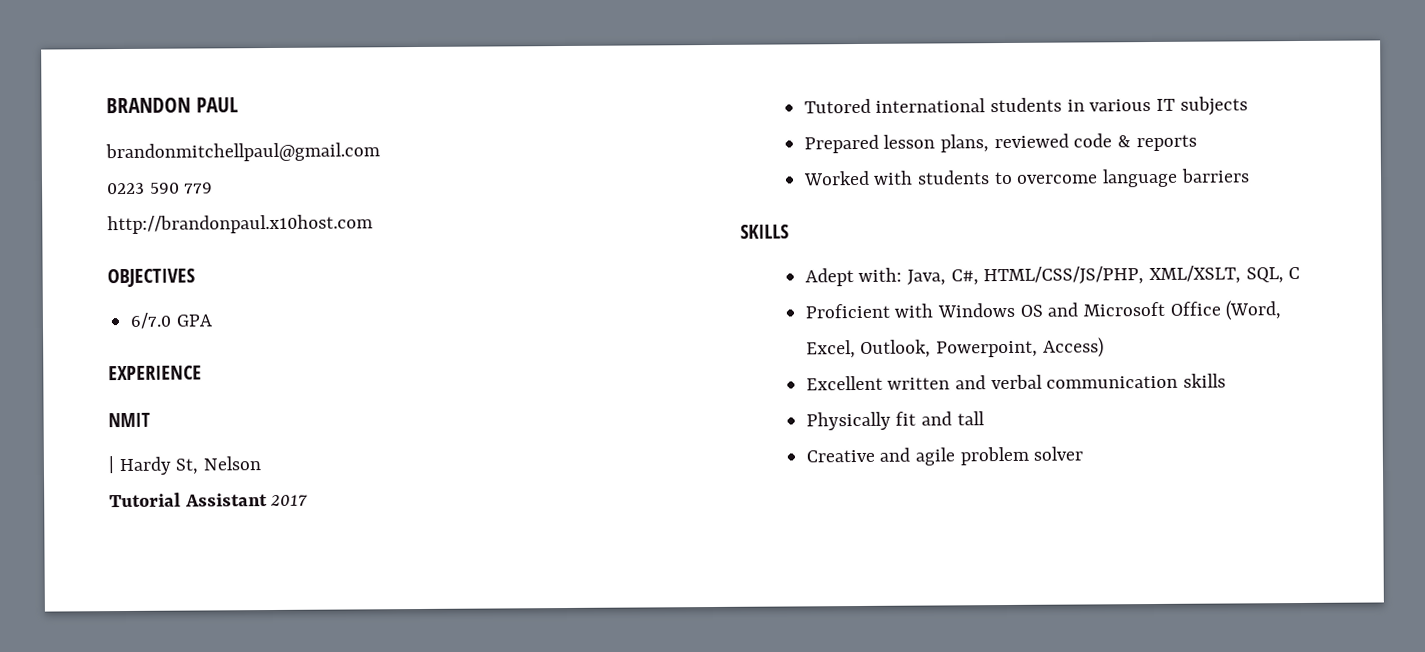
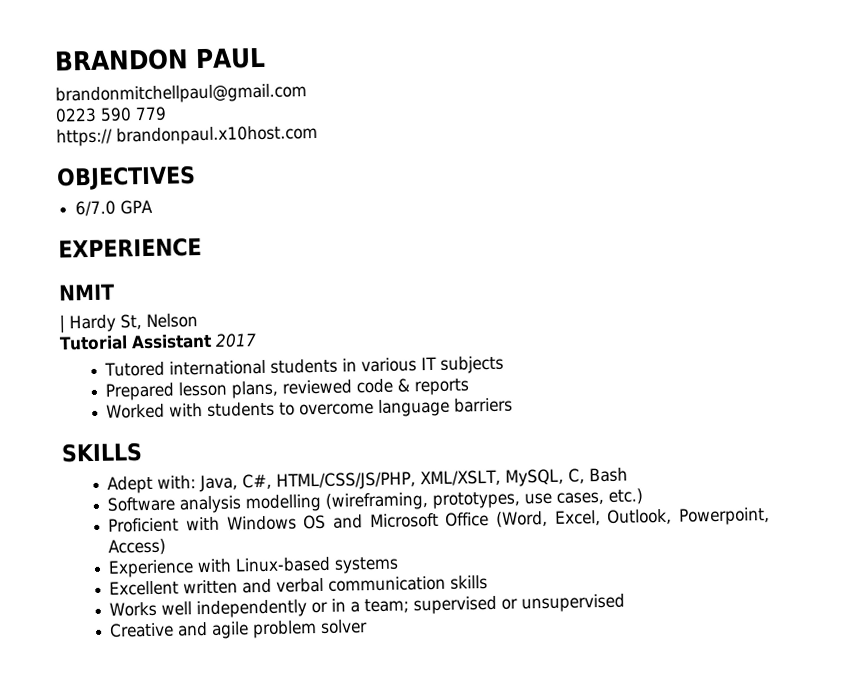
- http://brandonpaul.x10host.com
+ https:// brandonpaul.x10host.com
- Adept with: Java, C#, HTML/CSS/JS/PHP, XML/XSLT, SQL, C
+ Adept with: Java, C#, HTML/CSS/JS/PHP, XML/XSLT, MySQL, C, Bash
+ Software analysis modelling (wireframing, prototypes, use cases, etc.)
+ Experience with Linux-based systems
- Physically fit and tall
+ Works well independently or in a team; supervised or unsupervised

